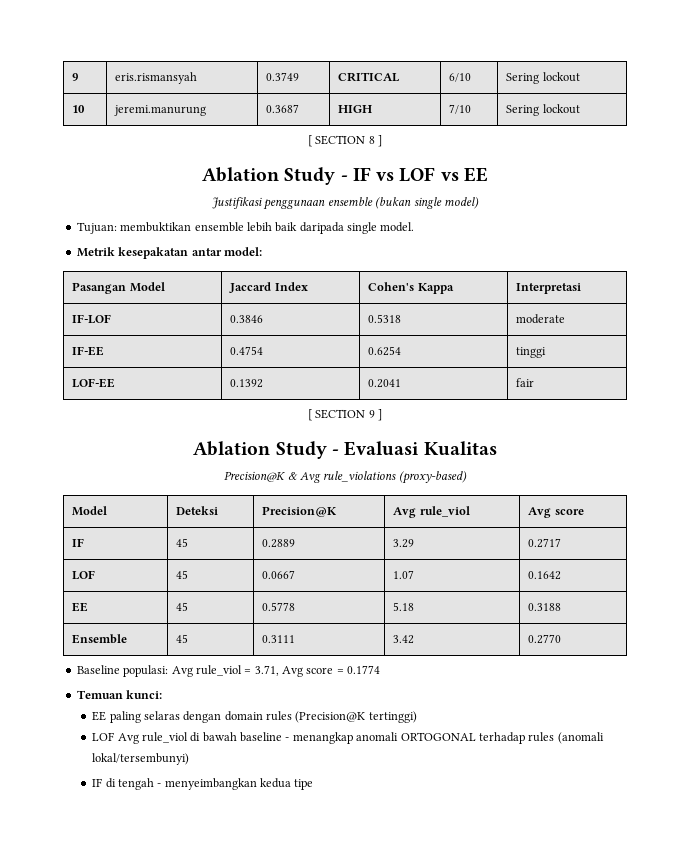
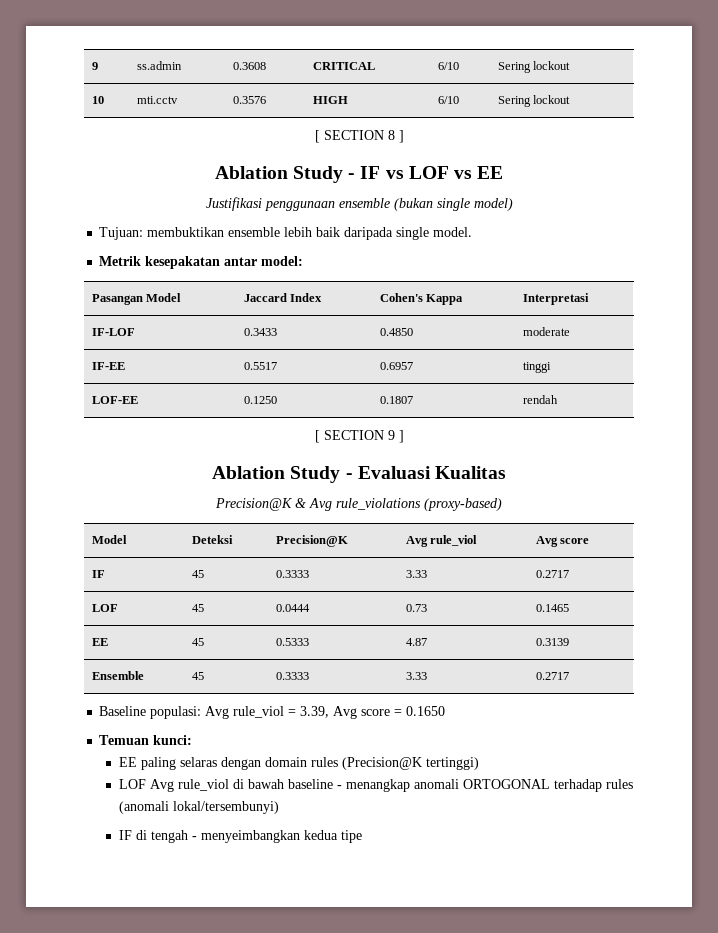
- 9 | eris.rismansyah | 0.3749 | CRITICAL | 6/10 | Sering lockout
+ 9 | ss.admin | 0.3608 | CRITICAL | 6/10 | Sering lockout
- 10 | jeremi.manurung | 0.3687 | HIGH | 7/10 | Sering lockout
+ 10 | mti.cctv | 0.3576 | HIGH | 6/10 | Sering lockout
- IF-LOF | 0.3846 | 0.5318 | moderate
+ IF-LOF | 0.3433 | 0.4850 | moderate
- IF-EE | 0.4754 | 0.6254 | tinggi
+ IF-EE | 0.5517 | 0.6957 | tinggi
- LOF-EE | 0.1392 | 0.2041 | fair
+ LOF-EE | 0.1250 | 0.1807 | rendah
- IF | 45 | 0.2889 | 3.29 | 0.2717
+ IF | 45 | 0.3333 | 3.33 | 0.2717
- LOF | 45 | 0.0667 | 1.07 | 0.1642
+ LOF | 45 | 0.0444 | 0.73 | 0.1465
- EE | 45 | 0.5778 | 5.18 | 0.3188
+ EE | 45 | 0.5333 | 4.87 | 0.3139
- Ensemble | 45 | 0.3111 | 3.42 | 0.2770
+ Ensemble | 45 | 0.3333 | 3.33 | 0.2717
- Baseline populasi: Avg rule_viol = 3.71, Avg score = 0.1774
+ Baseline populasi: Avg rule_viol = 3.39, Avg score = 0.1650

